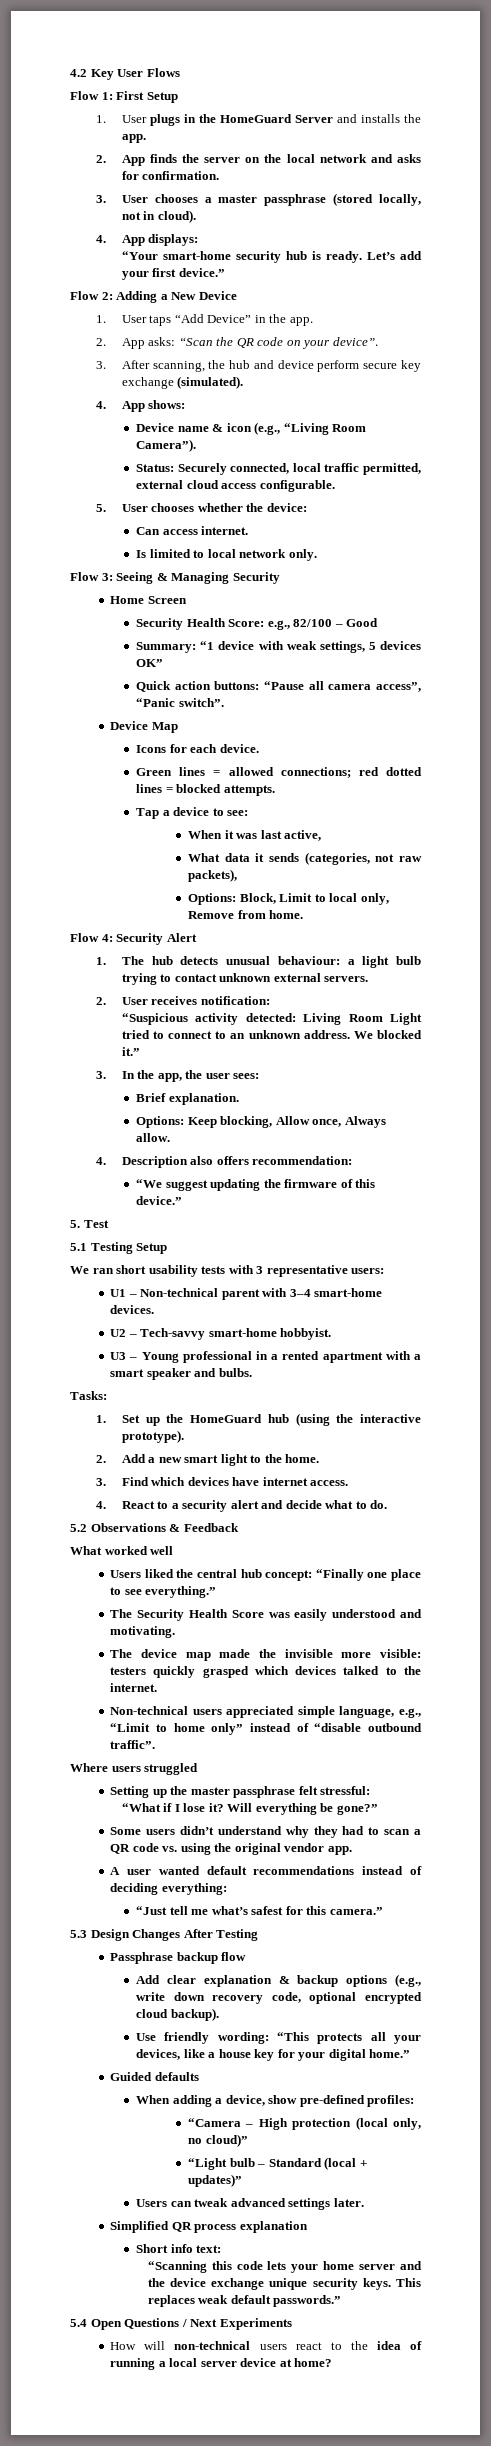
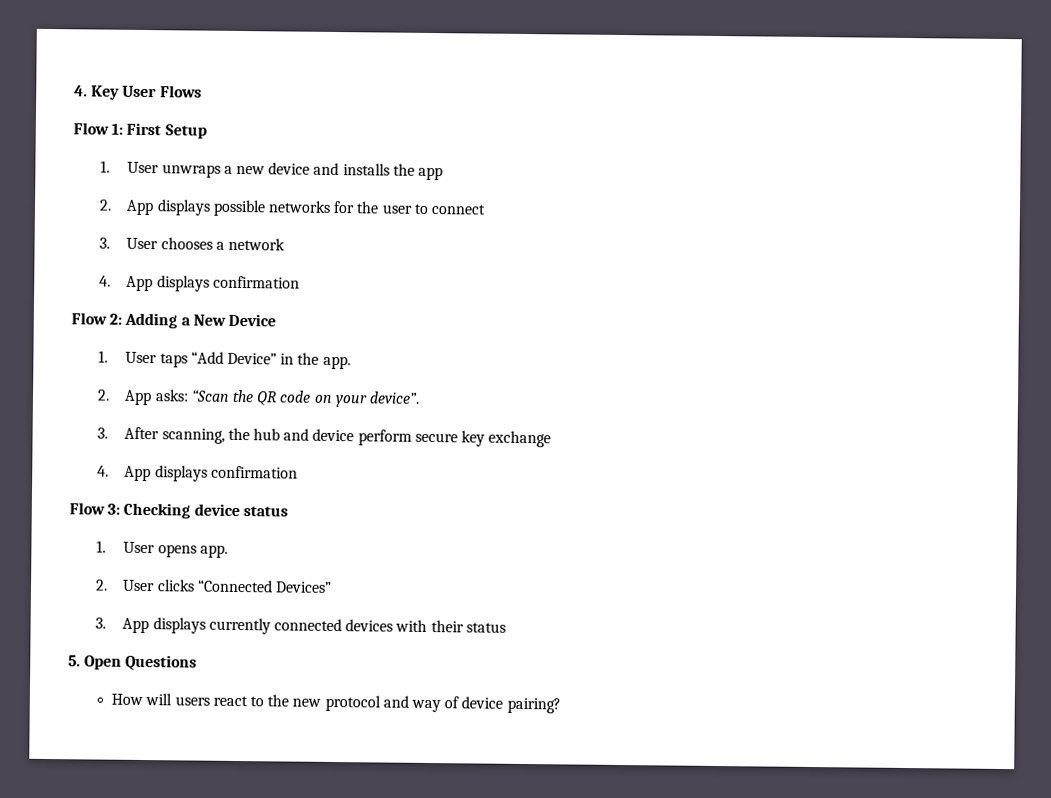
- 4.2 Key User Flows
+ 4. Key User Flows
- 1. User plugs in the HomeGuard Server and installs the app.
- 2. App finds the server on the local network and asks for confirmation.
- 3. User chooses a master passphrase (stored locally, not in cloud).
- 4. App displays:
- “Your smart-home security hub is ready. Let’s add your first device.”
+ 1. User unwraps a new device and installs the app
+ 2. App displays possible networks for the user to connect
+ 3. User chooses a network
+ 4. App displays confirmation
- 3. After scanning, the hub and device perform secure key exchange (simulated).
- 4. App shows:
- Device name & icon (e.g., “Living Room Camera”).
- Status: Securely connected, local traffic permitted, external cloud access configurable.
- 5. User chooses whether the device:
- Can access internet.
- Is limited to local network only.
- Flow 3: Seeing & Managing Security
- Home Screen
- Security Health Score: e.g., 82/100 – Good
- Summary: “1 device with weak settings, 5 devices OK”
- Quick action buttons: “Pause all camera access”, “Panic switch”.
- Device Map
- Icons for each device.
- Green lines = allowed connections; red dotted lines = blocked attempts.
- Tap a device to see:
- When it was last active,
- What data it sends (categories, not raw packets),
- Options: Block, Limit to local only, Remove from home.
- Flow 4: Security Alert
- 1. The hub detects unusual behaviour: a light bulb trying to contact unknown external servers.
- 2. User receives notification:
- “Suspicious activity detected: Living Room Light tried to connect to an unknown address. We blocked it.”
- 3. In the app, the user sees:
- Brief explanation.
- Options: Keep blocking, Allow once, Always allow.
- 4. Description also offers recommendation:
- “We suggest updating the firmware of this device.”
- 5. Test
- 5.1 Testing Setup
- We ran short usability tests with 3 representative users:
- U1 – Non-technical parent with 3–4 smart-home devices.
- U2 – Tech-savvy smart-home hobbyist.
- U3 – Young professional in a rented apartment with a smart speaker and bulbs.
- Tasks:
- 1. Set up the HomeGuard hub (using the interactive prototype).
- 2. Add a new smart light to the home.
- 3. Find which devices have internet access.
- 4. React to a security alert and decide what to do.
- 5.2 Observations & Feedback
- What worked well
- Users liked the central hub concept: “Finally one place to see everything.”
- The Security Health Score was easily understood and motivating.
- The device map made the invisible more visible: testers quickly grasped which devices talked to the internet.
- Non-technical users appreciated simple language, e.g., “Limit to home only” instead of “disable outbound traffic”.
- Where users struggled
- Setting up the master passphrase felt stressful:
- “What if I lose it? Will everything be gone?”
- Some users didn’t understand why they had to scan a QR code vs. using the original vendor app.
- A user wanted default recommendations instead of deciding everything:
- “Just tell me what’s safest for this camera.”
- 5.3 Design Changes After Testing
- Passphrase backup flow
- Add clear explanation & backup options (e.g., write down recovery code, optional encrypted cloud backup).
- Use friendly wording: “This protects all your devices, like a house key for your digital home.”
- Guided defaults
- When adding a device, show pre-defined profiles:
- “Camera – High protection (local only, no cloud)”
- “Light bulb – Standard (local + updates)”
- Users can tweak advanced settings later.
- Simplified QR process explanation
- Short info text:
- “Scanning this code lets your home server and the device exchange unique security keys. This replaces weak default passwords.”
- 5.4 Open Questions / Next Experiments
+ 3. After scanning, the hub and device perform secure key exchange
+ 4. App displays confirmation
+ Flow 3: Checking device status
+ 1. User opens app.
+ 2. User clicks “Connected Devices”
+ 3. App displays currently connected devices with their status
+ 5. Open Questions
- How will non-technical users react to the idea of running a local server device at home?
+ How will users react to the new protocol and way of device pairing?

